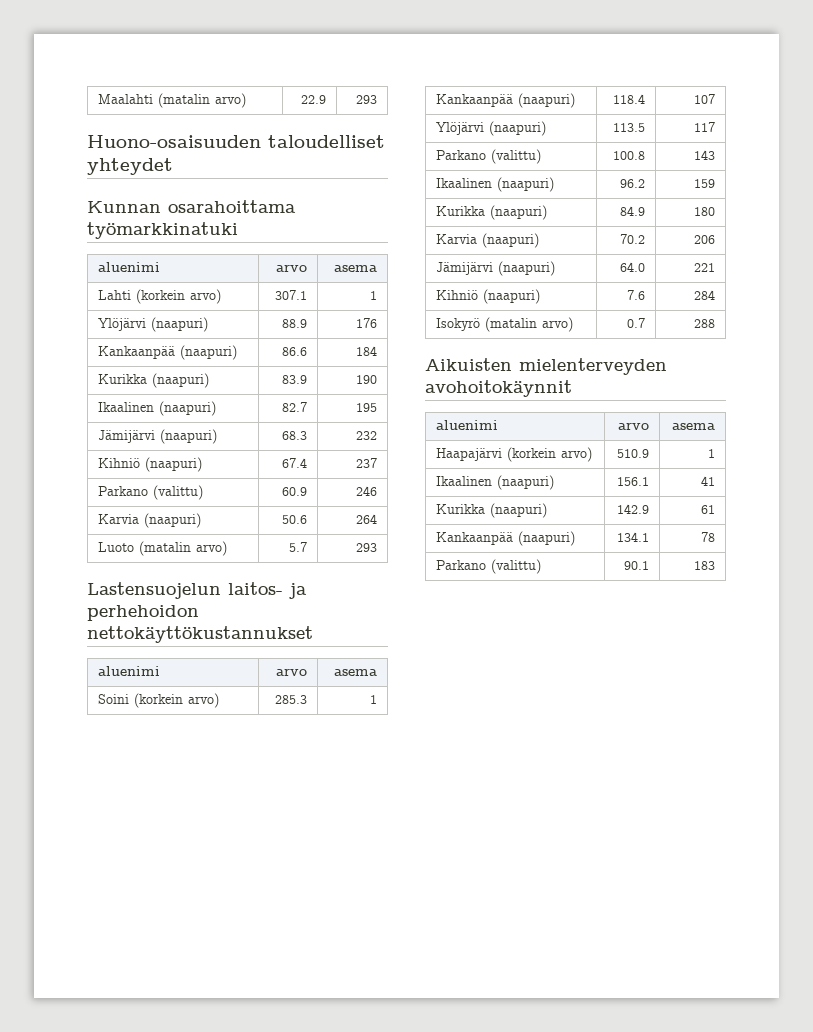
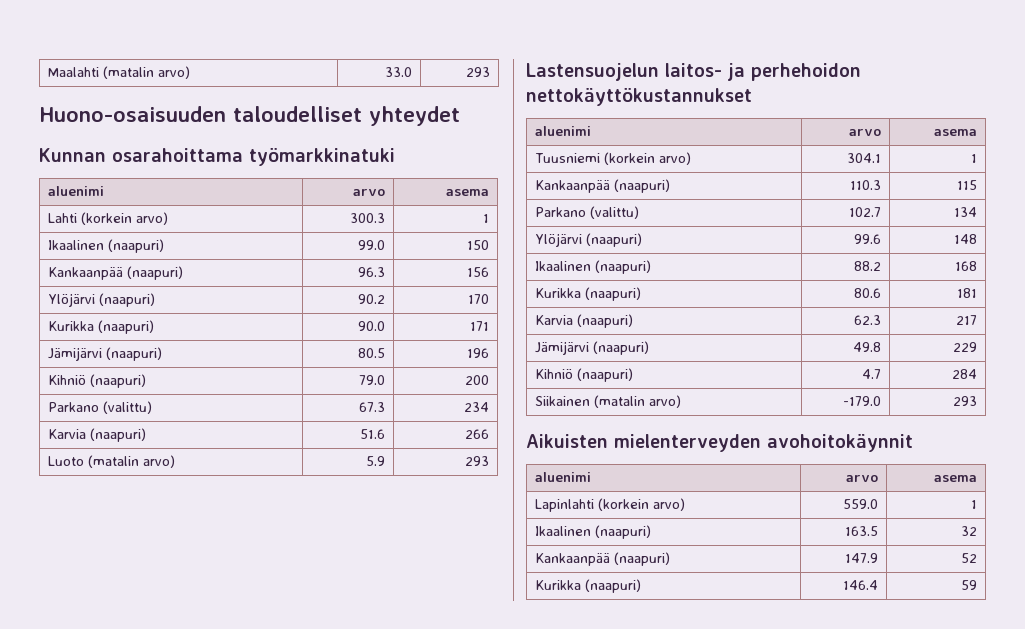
- Maalahti (matalin arvo) | 22.9 | 293
+ Maalahti (matalin arvo) | 33.0 | 293
- Lahti (korkein arvo) | 307.1 | 1
- Ylöjärvi (naapuri) | 88.9 | 176
- Kankaanpää (naapuri) | 86.6 | 184
- Kurikka (naapuri) | 83.9 | 190
- Ikaalinen (naapuri) | 82.7 | 195
- Jämijärvi (naapuri) | 68.3 | 232
- Kihniö (naapuri) | 67.4 | 237
- Parkano (valittu) | 60.9 | 246
- Karvia (naapuri) | 50.6 | 264
+ Lahti (korkein arvo) | 300.3 | 1
+ Ikaalinen (naapuri) | 99.0 | 150
+ Kankaanpää (naapuri) | 96.3 | 156
+ Ylöjärvi (naapuri) | 90.2 | 170
+ Kurikka (naapuri) | 90.0 | 171
+ Jämijärvi (naapuri) | 80.5 | 196
+ Kihniö (naapuri) | 79.0 | 200
+ Parkano (valittu) | 67.3 | 234
+ Karvia (naapuri) | 51.6 | 266
- Luoto (matalin arvo) | 5.7 | 293
+ Luoto (matalin arvo) | 5.9 | 293
- Soini (korkein arvo) | 285.3 | 1
+ Tuusniemi (korkein arvo) | 304.1 | 1
- Kankaanpää (naapuri) | 118.4 | 107
- Ylöjärvi (naapuri) | 113.5 | 117
- Parkano (valittu) | 100.8 | 143
- Ikaalinen (naapuri) | 96.2 | 159
- Kurikka (naapuri) | 84.9 | 180
- Karvia (naapuri) | 70.2 | 206
- Jämijärvi (naapuri) | 64.0 | 221
- Kihniö (naapuri) | 7.6 | 284
+ Kankaanpää (naapuri) | 110.3 | 115
+ Parkano (valittu) | 102.7 | 134
+ Ylöjärvi (naapuri) | 99.6 | 148
+ Ikaalinen (naapuri) | 88.2 | 168
+ Kurikka (naapuri) | 80.6 | 181
+ Karvia (naapuri) | 62.3 | 217
+ Jämijärvi (naapuri) | 49.8 | 229
+ Kihniö (naapuri) | 4.7 | 284
- Isokyrö (matalin arvo) | 0.7 | 288
+ Siikainen (matalin arvo) | -179.0 | 293
- Haapajärvi (korkein arvo) | 510.9 | 1
- Ikaalinen (naapuri) | 156.1 | 41
- Kurikka (naapuri) | 142.9 | 61
- Kankaanpää (naapuri) | 134.1 | 78
- Parkano (valittu) | 90.1 | 183
+ Lapinlahti (korkein arvo) | 559.0 | 1
+ Ikaalinen (naapuri) | 163.5 | 32
+ Kankaanpää (naapuri) | 147.9 | 52
+ Kurikka (naapuri) | 146.4 | 59

